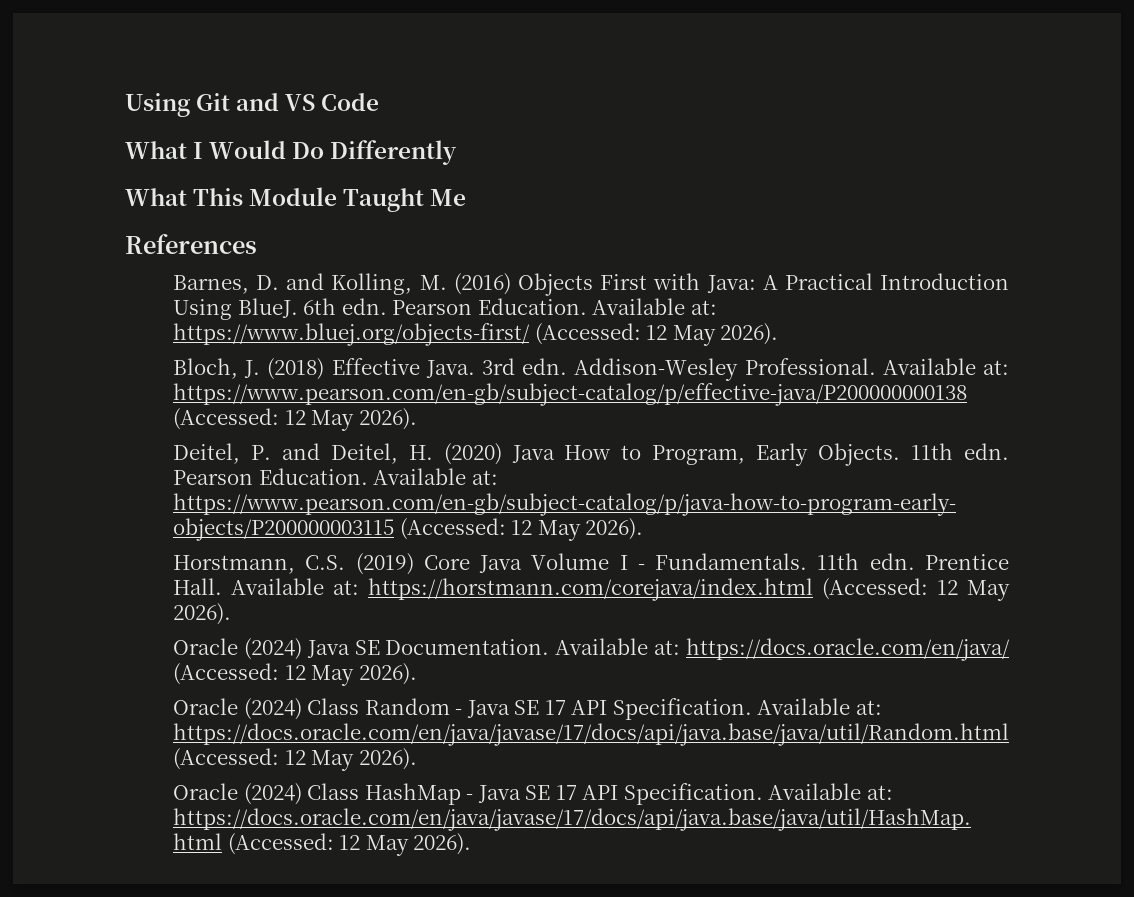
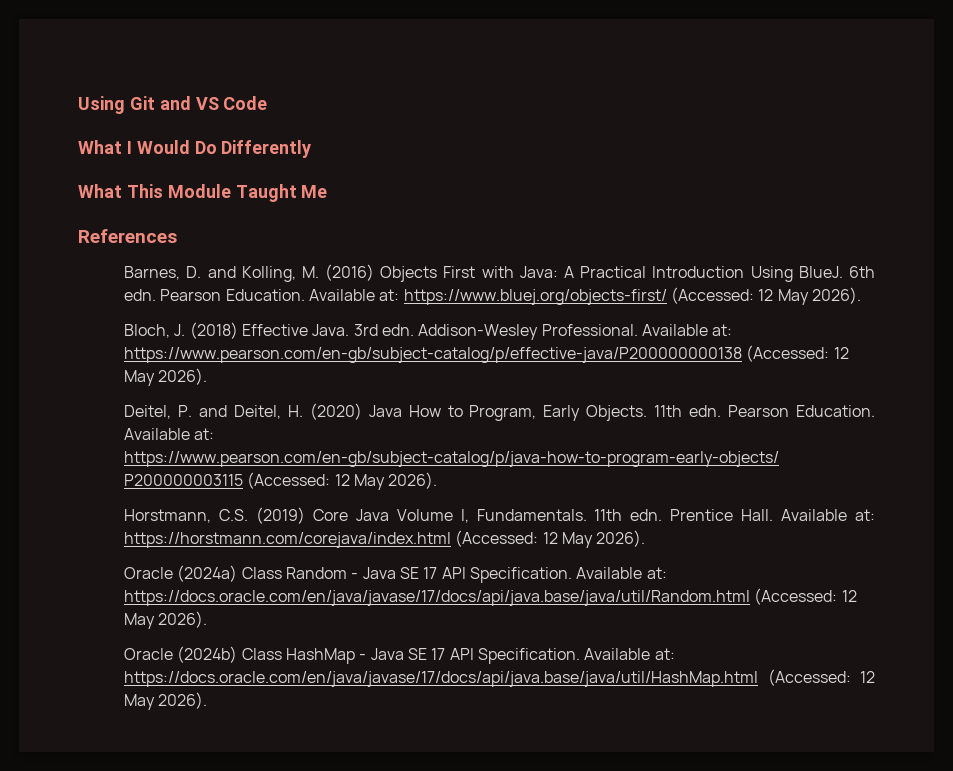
- Horstmann, C.S. (2019) Core Java Volume I - Fundamentals.
+ Horstmann, C.S. (2019) Core Java Volume I, Fundamentals.
- Oracle (2024) Java SE Documentation. Available at: https://docs.oracle.com/en/java/ (Accessed: 12 May 2026).
- Oracle (2024) Class Random - Java SE 17 API Specification.
+ Oracle (2024a) Class Random - Java SE 17 API Specification.
- Oracle (2024) Class HashMap - Java SE 17 API Specification.
+ Oracle (2024b) Class HashMap - Java SE 17 API Specification.

